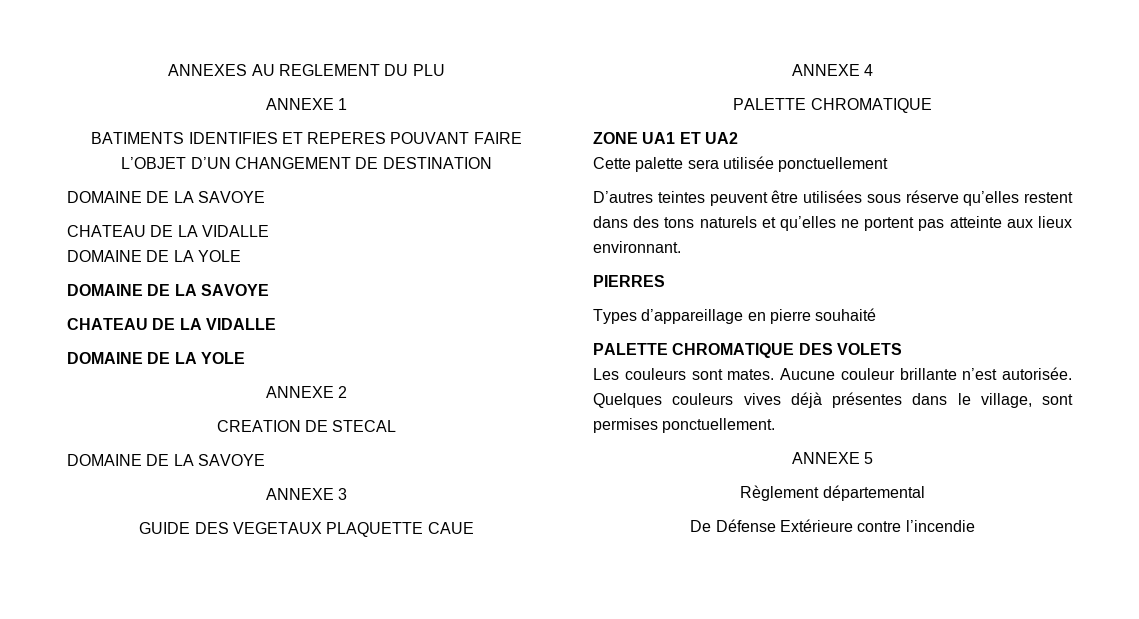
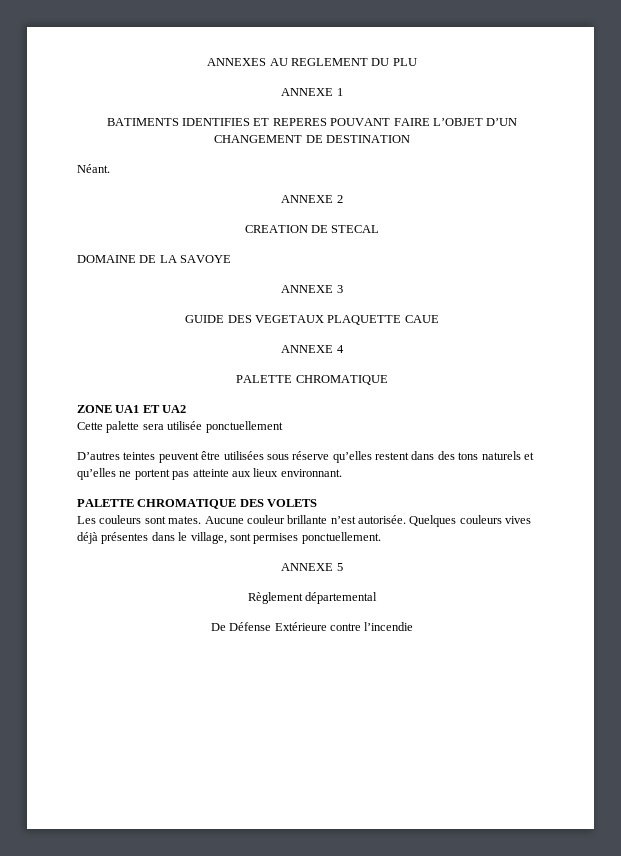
  BATIMENTS IDENTIFIES ET REPERES POUVANT FAIRE L’OBJET D’UN CHANGEMENT DE DESTINATION
- DOMAINE DE LA SAVOYE
- CHATEAU DE LA VIDALLE
- DOMAINE DE LA YOLE
- DOMAINE DE LA SAVOYE
- CHATEAU DE LA VIDALLE
- DOMAINE DE LA YOLE
+ Néant.
- PIERRES
- Types d’appareillage en pierre souhaité

